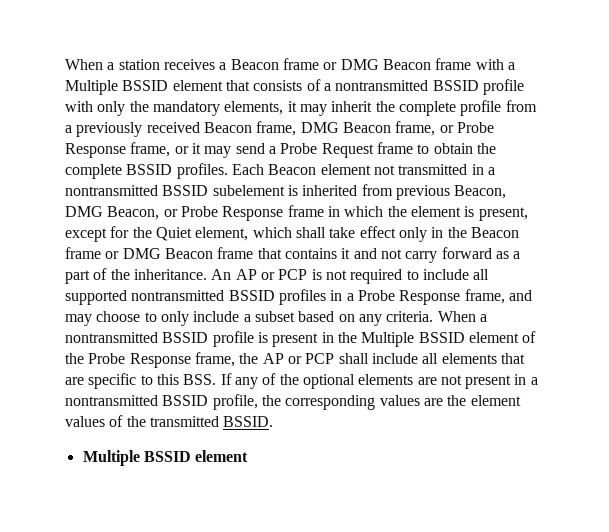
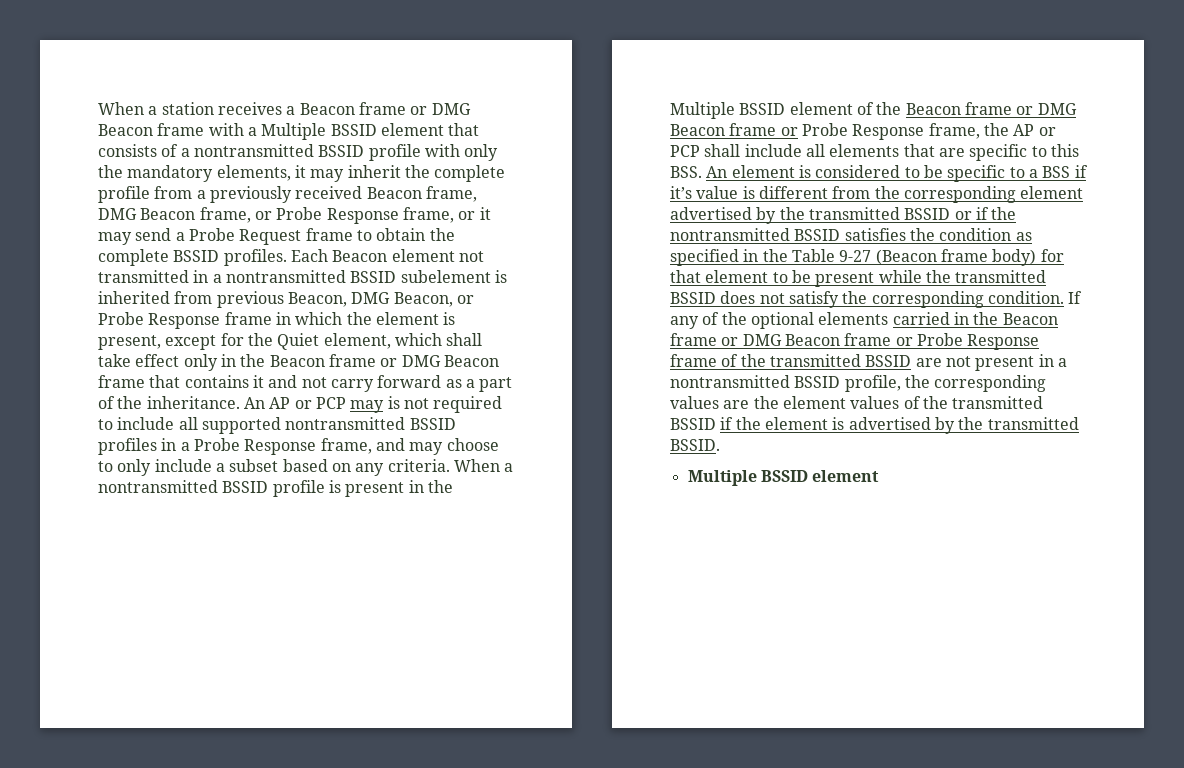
- An AP or PCP is not required to include all supported nontransmitted BSSID profiles in a Probe Response frame, and may choose to only include a subset based on any criteria.
+ An AP or PCP may is not required to include all supported nontransmitted BSSID profiles in a Probe Response frame, and may choose to only include a subset based on any criteria.
- When a nontransmitted BSSID profile is present in the Multiple BSSID element of the Probe Response frame, the AP or PCP shall include all elements that are specific to this BSS. If any of the optional elements are not present in a nontransmitted BSSID profile, the corresponding values are the element values of the transmitted BSSID.
+ When a nontransmitted BSSID profile is present in the Multiple BSSID element of the Beacon frame or DMG Beacon frame or Probe Response frame, the AP or PCP shall include all elements that are specific to this BSS. An element is considered to be specific to a BSS if it’s value is different from the corresponding element advertised by the transmitted BSSID or if the nontransmitted BSSID satisfies the condition as specified in the Table 9-27 (Beacon frame body) for that element to be present while the transmitted BSSID does not satisfy the corresponding condition. If any of the optional elements carried in the Beacon frame or DMG Beacon frame or Probe Response frame of the transmitted BSSID are not present in a nontransmitted BSSID profile, the corresponding values are the element values of the transmitted BSSID if the element is advertised by the transmitted BSSID.

